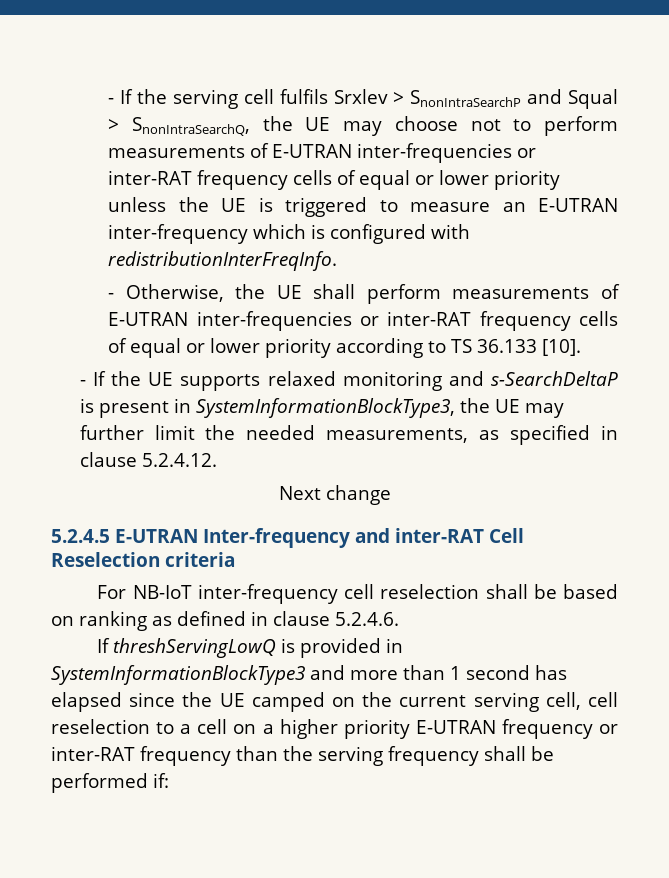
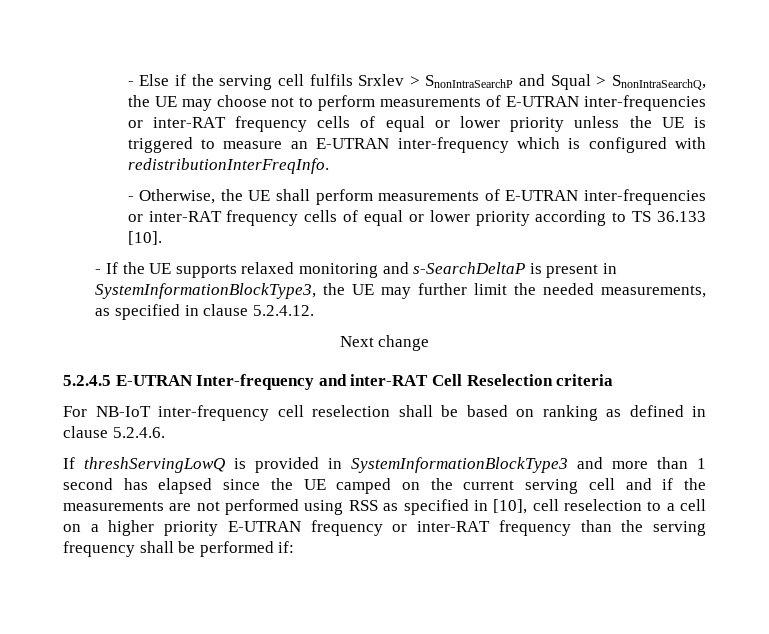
- - If the serving cell fulfils Srxlev > SnonIntraSearchP and Squal > SnonIntraSearchQ, the UE may choose not to perform measurements of E-UTRAN inter-frequencies or inter-RAT frequency cells of equal or lower priority unless the UE is triggered to measure an E-UTRAN inter-frequency which is configured with redistributionInterFreqInfo.
+ - Else if the serving cell fulfils Srxlev > SnonIntraSearchP and Squal > SnonIntraSearchQ, the UE may choose not to perform measurements of E-UTRAN inter-frequencies or inter-RAT frequency cells of equal or lower priority unless the UE is triggered to measure an E-UTRAN inter-frequency which is configured with redistributionInterFreqInfo.
- If threshServingLowQ is provided in SystemInformationBlockType3 and more than 1 second has elapsed since the UE camped on the current serving cell, cell reselection to a cell on a higher priority E-UTRAN frequency or inter-RAT frequency than the serving frequency shall be performed if:
+ If threshServingLowQ is provided in SystemInformationBlockType3 and more than 1 second has elapsed since the UE camped on the current serving cell and if the measurements are not performed using RSS as specified in [10], cell reselection to a cell on a higher priority E-UTRAN frequency or inter-RAT frequency than the serving frequency shall be performed if:

